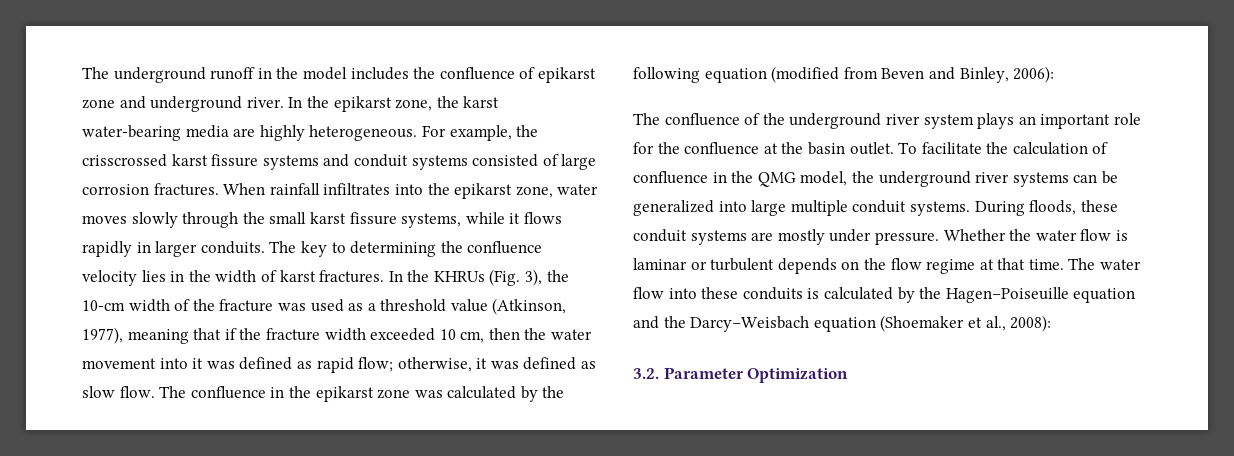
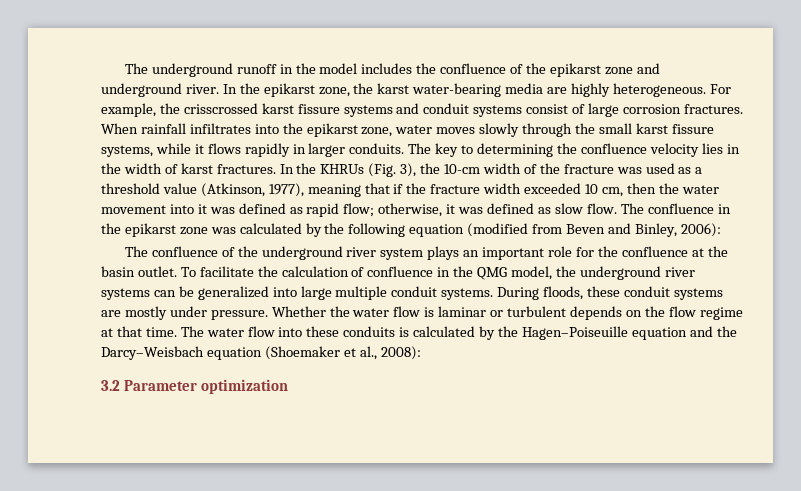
- The underground runoff in the model includes the confluence of epikarst zone and underground river.
+ The underground runoff in the model includes the confluence of the epikarst zone and underground river.
- For example, the crisscrossed karst fissure systems and conduit systems consisted of large corrosion fractures.
+ For example, the crisscrossed karst fissure systems and conduit systems consist of large corrosion fractures.
- 3.2. Parameter Optimization
+ 3.2 Parameter optimization

